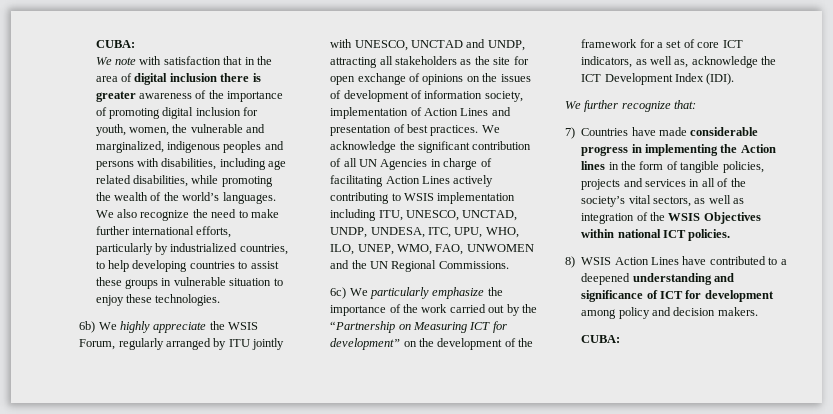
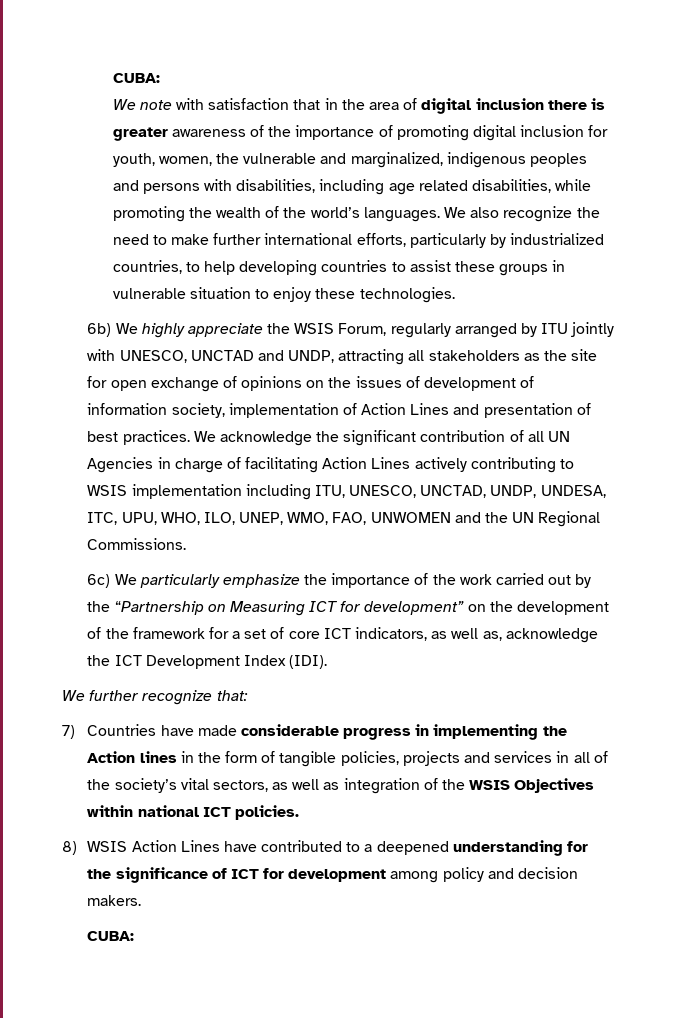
- 8) WSIS Action Lines have contributed to a deepened understanding and significance of ICT for development among policy and decision makers.
+ 8) WSIS Action Lines have contributed to a deepened understanding for the significance of ICT for development among policy and decision makers.

